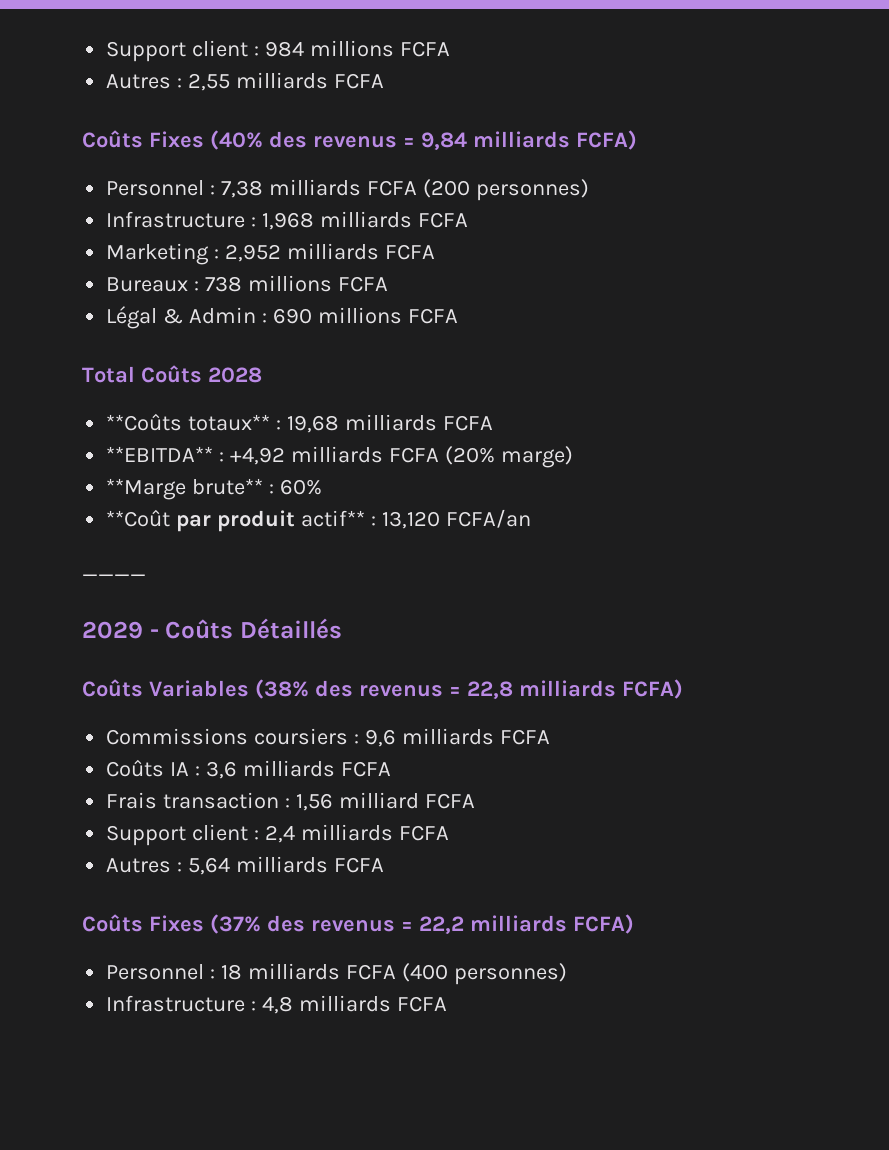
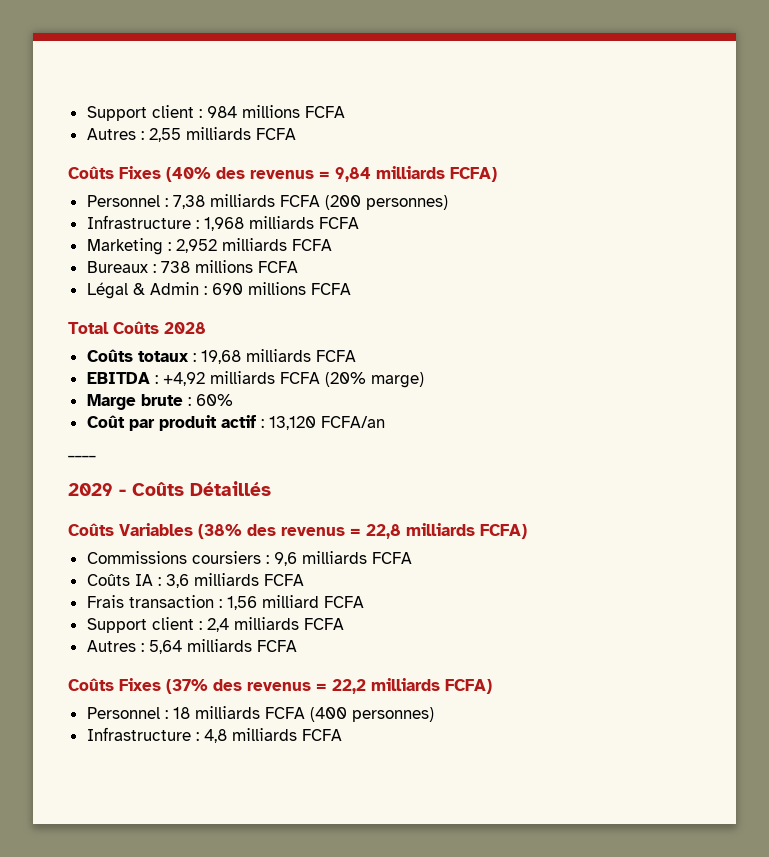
- **Coûts totaux** : 19,68 milliards FCFA
+ Coûts totaux : 19,68 milliards FCFA
- **EBITDA** : +4,92 milliards FCFA (20% marge)
+ EBITDA : +4,92 milliards FCFA (20% marge)
- **Marge brute** : 60%
+ Marge brute : 60%
- **Coût par produit actif** : 13,120 FCFA/an
+ Coût par produit actif : 13,120 FCFA/an

